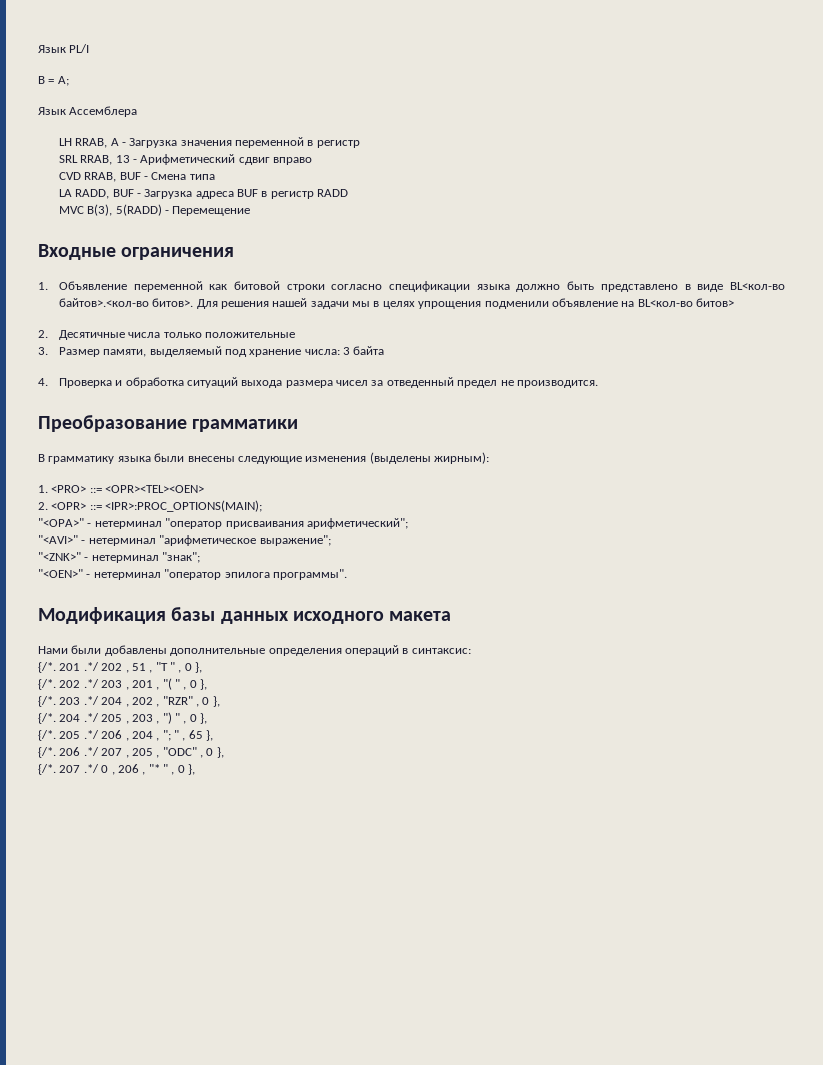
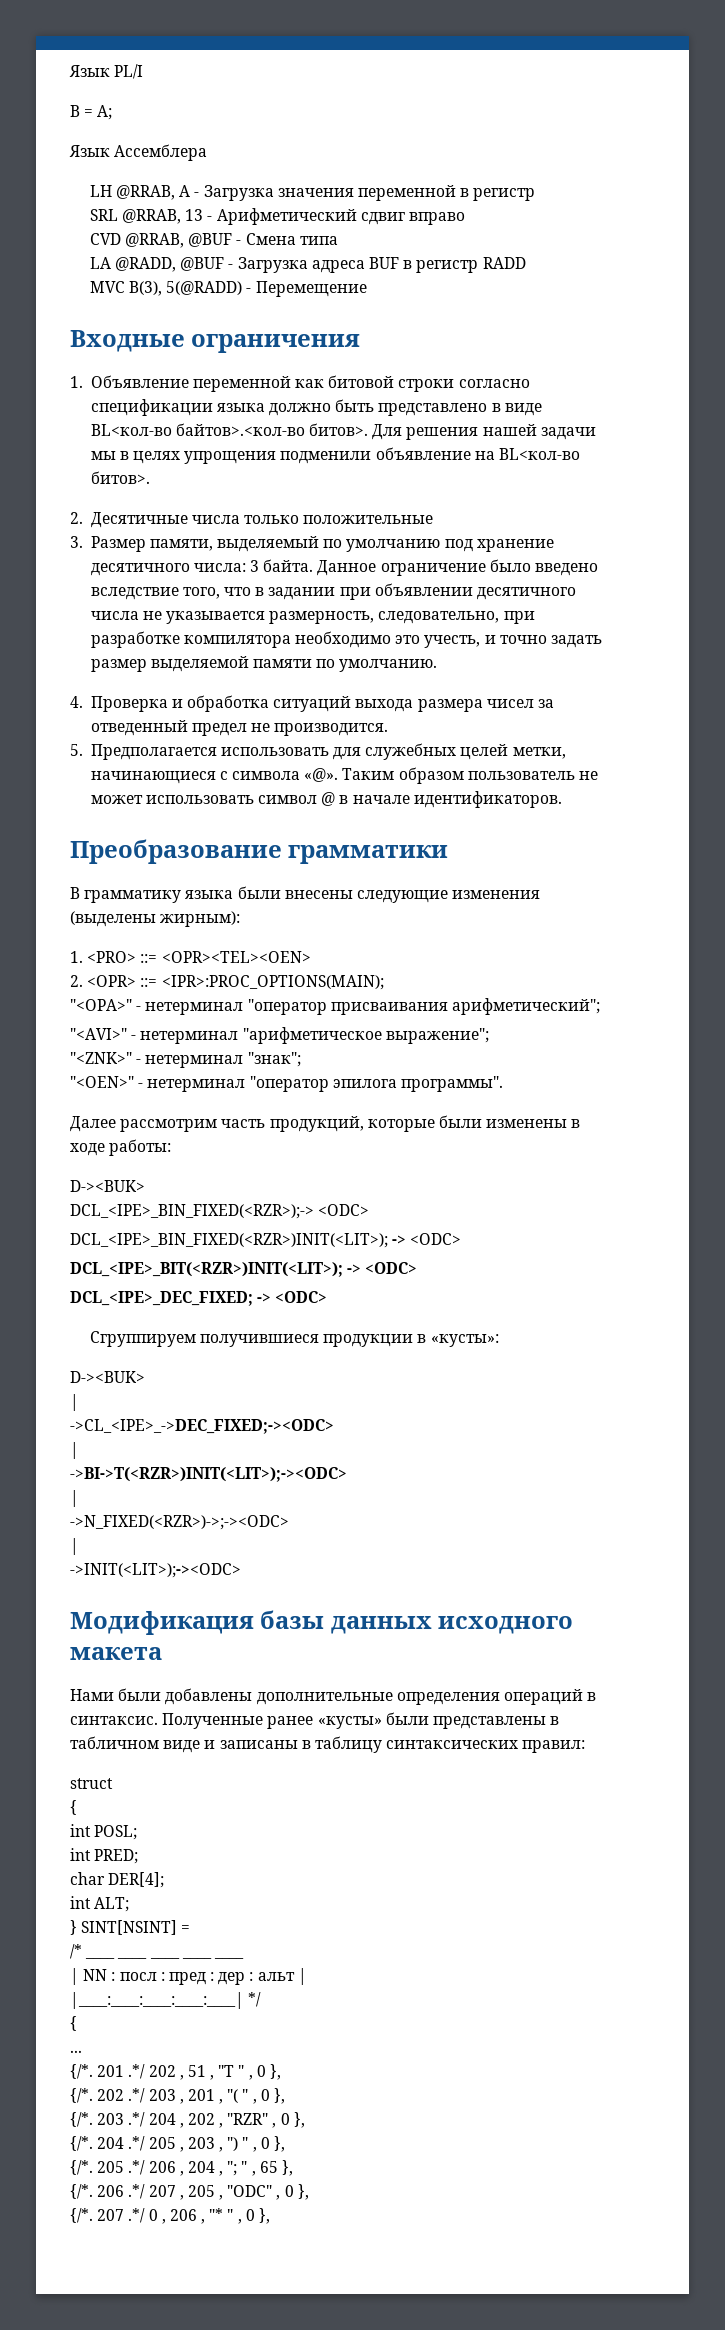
- LH RRAB, A - Загрузка значения переменной в регистр
+ LH @RRAB, A - Загрузка значения переменной в регистр
- SRL RRAB, 13 - Арифметический сдвиг вправо
+ SRL @RRAB, 13 - Арифметический сдвиг вправо
- CVD RRAB, BUF - Смена типа
+ CVD @RRAB, @BUF - Смена типа
- LA RADD, BUF - Загрузка адреса BUF в регистр RADD
+ LA @RADD, @BUF - Загрузка адреса BUF в регистр RADD
- MVC B(3), 5(RADD) - Перемещение
+ MVC B(3), 5(@RADD) - Перемещение
- Для решения нашей задачи мы в целях упрощения подменили объявление на BL<кол-во битов>
+ Для решения нашей задачи мы в целях упрощения подменили объявление на BL<кол-во битов>.
- 3. Размер памяти, выделяемый под хранение числа: 3 байта
+ 3. Размер памяти, выделяемый по умолчанию под хранение десятичного числа: 3 байта. Данное ограничение было введено вследствие того, что в задании при объявлении десятичного числа не указывается размерность, следовательно, при разработке компилятора необходимо это учесть, и точно задать размер выделяемой памяти по умолчанию.
+ 5. Предполагается использовать для служебных целей метки, начинающиеся с символа «@». Таким образом пользователь не может использовать символ @ в начале идентификаторов.
+ Далее рассмотрим часть продукций, которые были изменены в ходе работы:
+ D-><BUK>
+ DCL_<IPE>_BIN_FIXED(<RZR>);-> <ODC>
+ DCL_<IPE>_BIN_FIXED(<RZR>)INIT(<LIT>); -> <ODC>
+ DCL_<IPE>_BIT(<RZR>)INIT(<LIT>); -> <ODC>
+ DCL_<IPE>_DEC_FIXED; -> <ODC>
+ Сгруппируем получившиеся продукции в «кусты»:
+ D-><BUK>
+ |
+ ->CL_<IPE>_->DEC_FIXED;-><ODC>
+ |
+ ->BI->T(<RZR>)INIT(<LIT>);-><ODC>
+ |
+ ->N_FIXED(<RZR>)->;-><ODC>
+ |
+ ->INIT(<LIT>);-><ODC>
- Нами были добавлены дополнительные определения операций в синтаксис:
+ Нами были добавлены дополнительные определения операций в синтаксис. Полученные ранее «кусты» были представлены в табличном виде и записаны в таблицу синтаксических правил:
+ struct
+ {
+ int POSL;
+ int PRED;
+ char DER[4];
+ int ALT;
+ } SINT[NSINT] =
+ /* ____ ____ ____ ____ ____
+ | NN : посл : пред : дер : альт |
+ |____:____:____:____:____| */
+ {
+ ...

